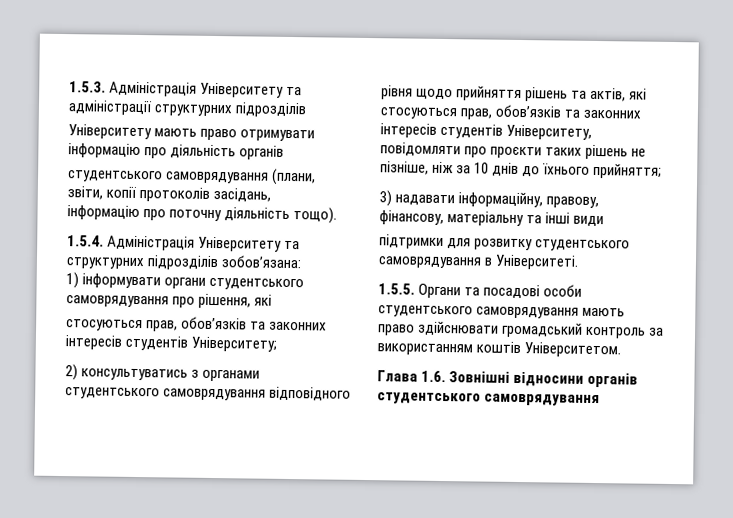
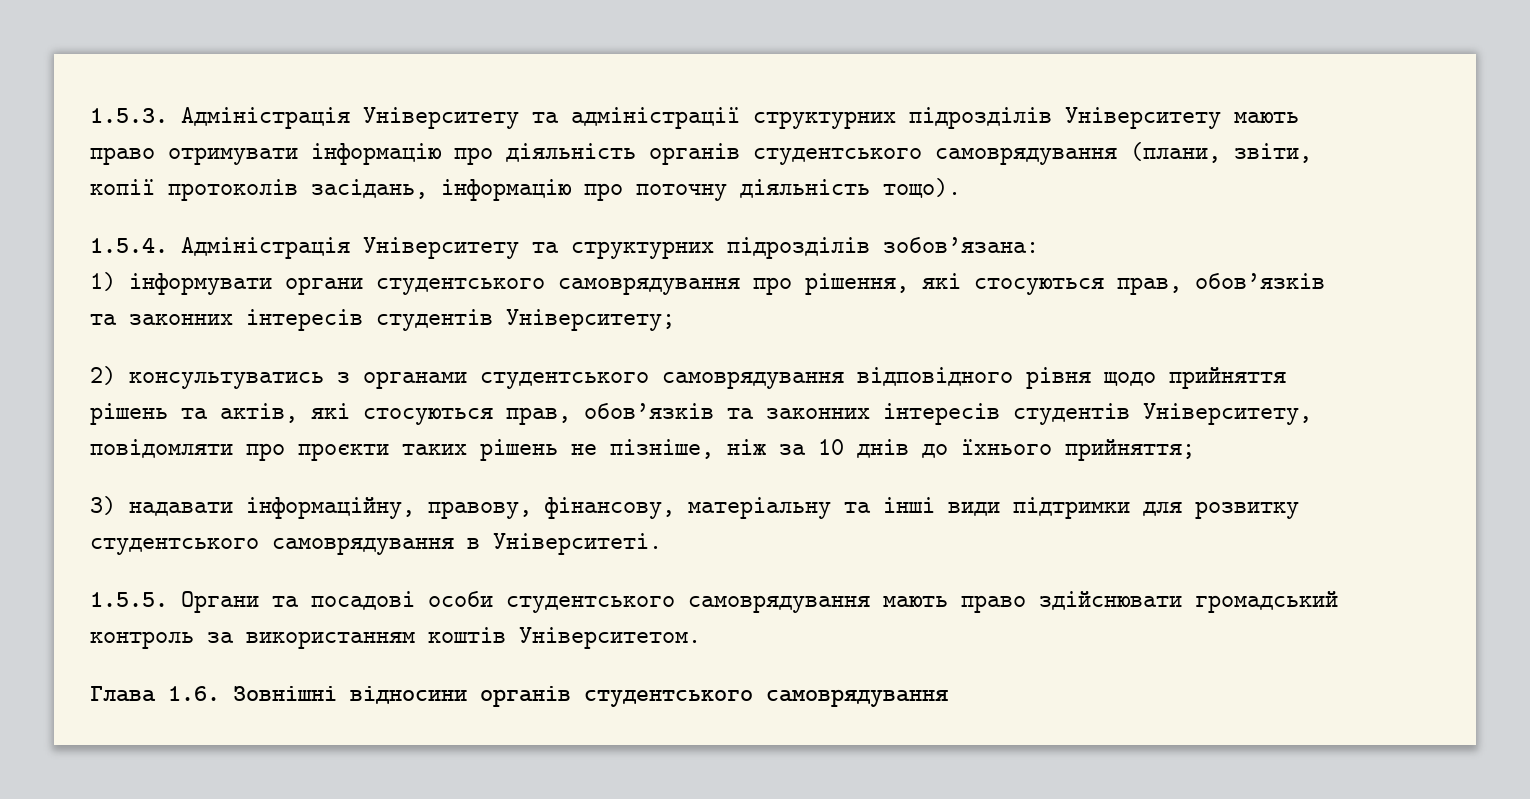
- 1.5.3. Адміністрація Університету та адміністрації структурних підрозділів
- Університету мають право отримувати інформацію про діяльність органів
- студентського самоврядування (плани, звіти, копії протоколів засідань,
- інформацію про поточну діяльність тощо).
+ 1.5.3. Адміністрація Університету та адміністрації структурних підрозділів Університету мають право отримувати інформацію про діяльність органів студентського самоврядування (плани, звіти, копії протоколів засідань, інформацію про поточну діяльність тощо).
- 1) інформувати органи студентського самоврядування про рішення, які
- стосуються прав, обов’язків та законних інтересів студентів Університету;
+ 1) інформувати органи студентського самоврядування про рішення, які стосуються прав, обов’язків та законних інтересів студентів Університету;
- 3) надавати інформаційну, правову, фінансову, матеріальну та інші види
- підтримки для розвитку студентського самоврядування в Університеті.
+ 3) надавати інформаційну, правову, фінансову, матеріальну та інші види підтримки для розвитку студентського самоврядування в Університеті.

